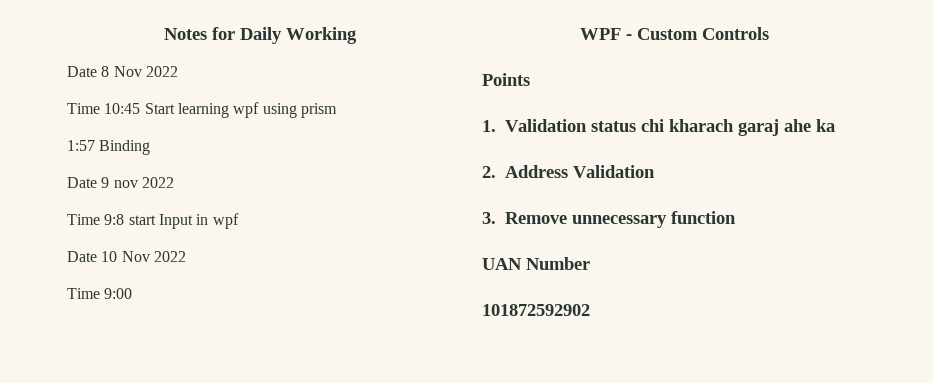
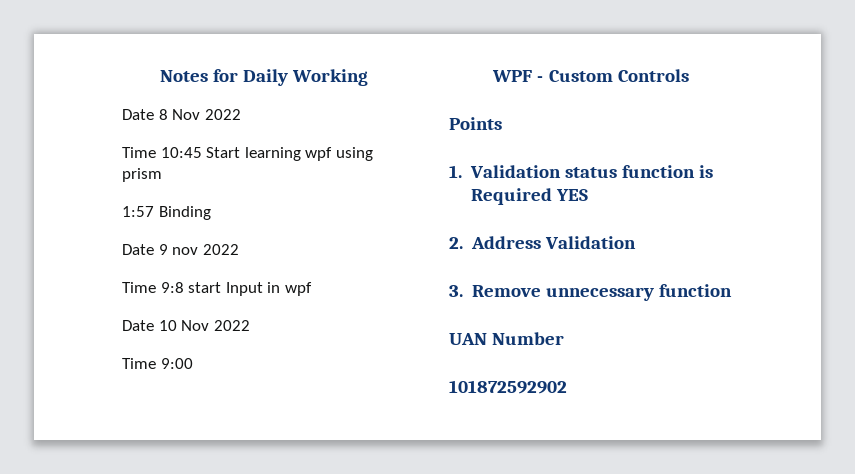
- 1. Validation status chi kharach garaj ahe ka
+ 1. Validation status function is Required YES

